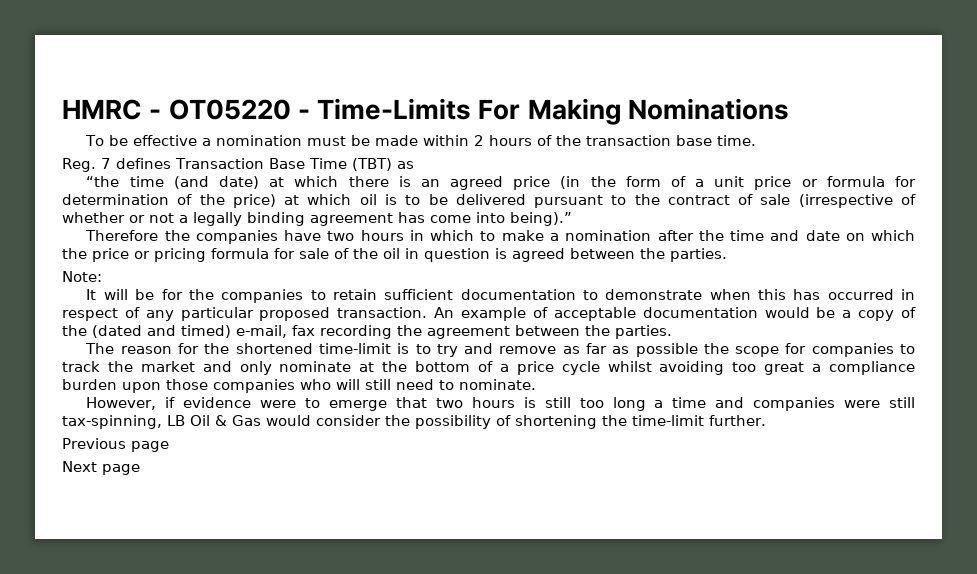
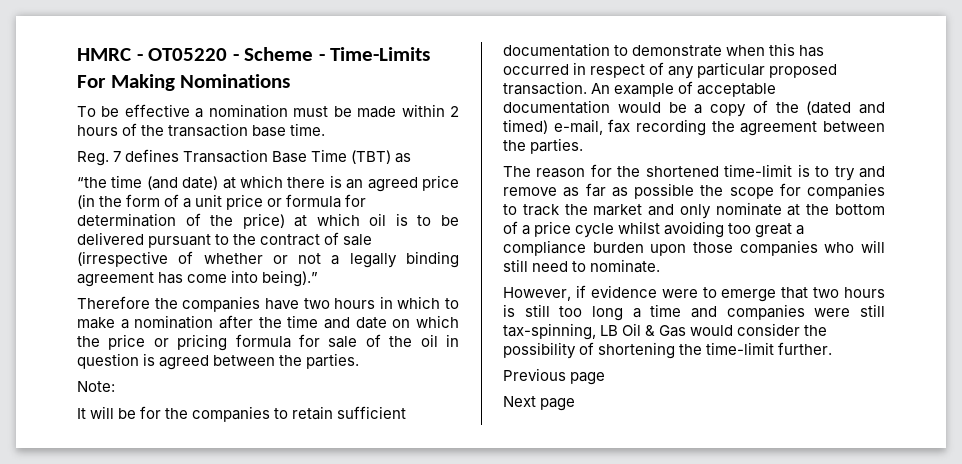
- HMRC - OT05220 - Time-Limits For Making Nominations
+ HMRC - OT05220 - Scheme - Time-Limits For Making Nominations

